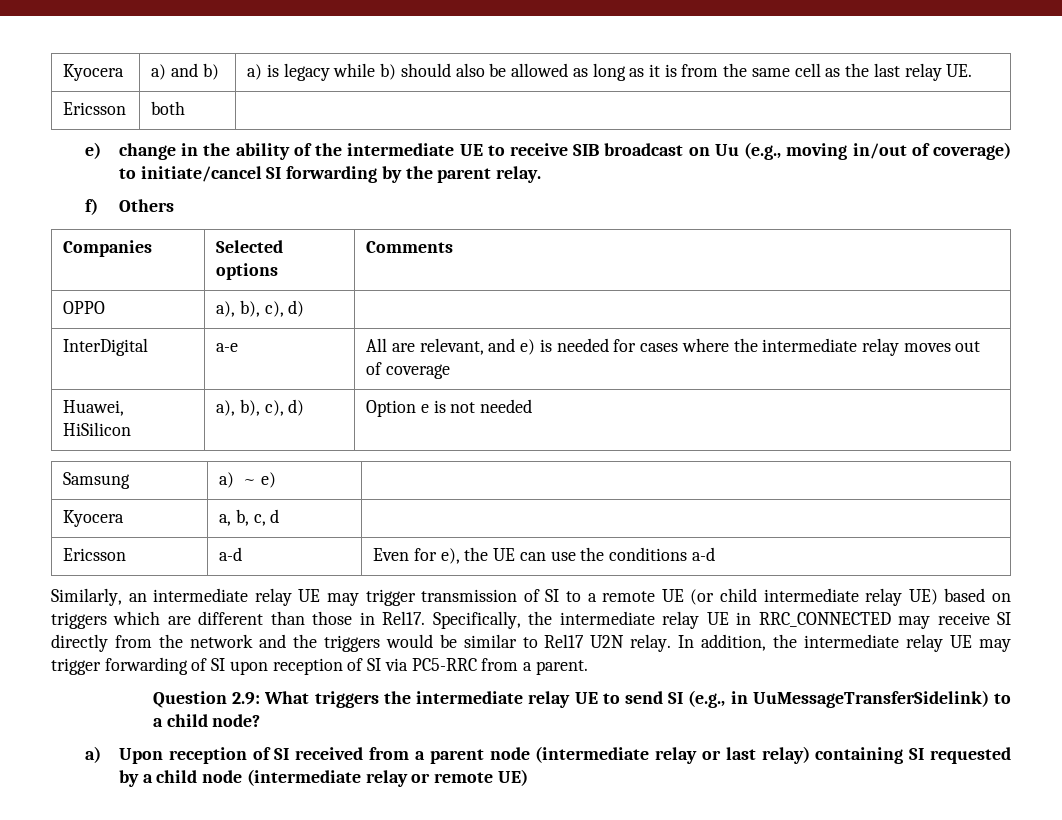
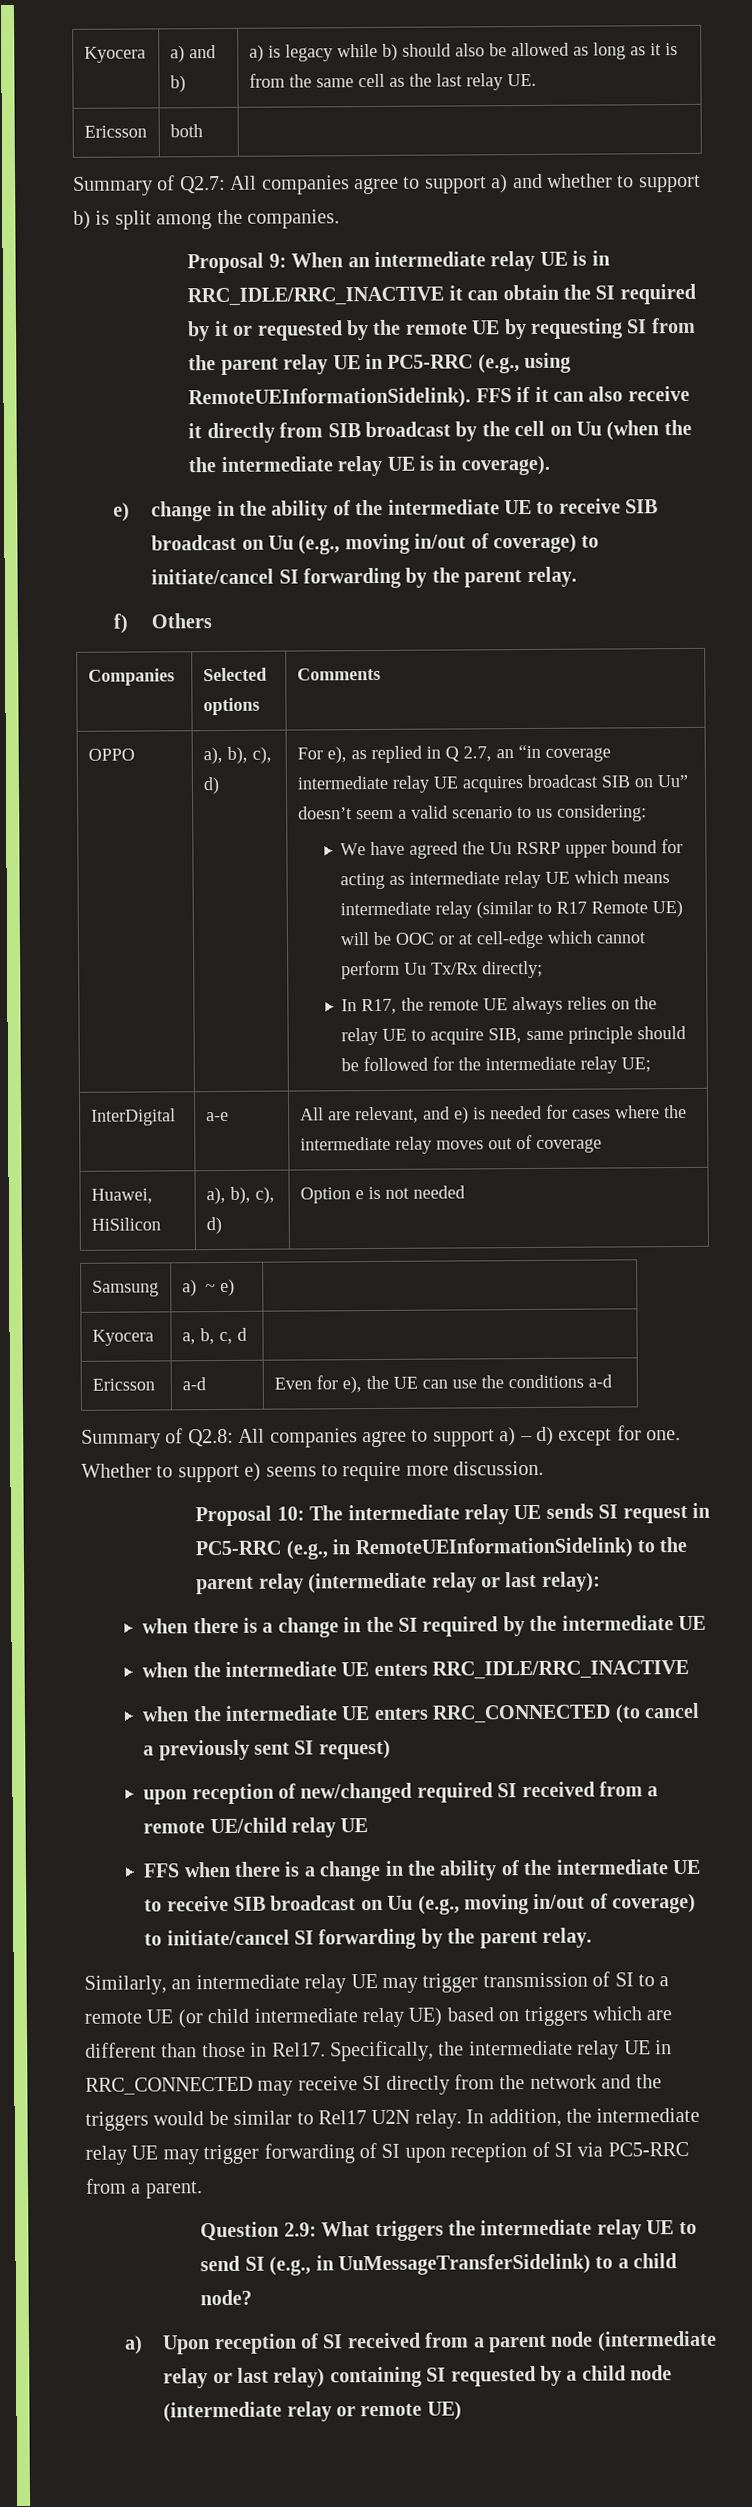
+ Summary of Q2.7: All companies agree to support a) and whether to support b) is split among the companies.
+ Proposal 9: When an intermediate relay UE is in RRC_IDLE/RRC_INACTIVE it can obtain the SI required by it or requested by the remote UE by requesting SI from the parent relay UE in PC5-RRC (e.g., using RemoteUEInformationSidelink). FFS if it can also receive it directly from SIB broadcast by the cell on Uu (when the the intermediate relay UE is in coverage).
+ For e), as replied in Q 2.7, an “in coverage intermediate relay UE acquires broadcast SIB on Uu” doesn’t seem a valid scenario to us considering:
+ We have agreed the Uu RSRP upper bound for acting as intermediate relay UE which means intermediate relay (similar to R17 Remote UE) will be OOC or at cell-edge which cannot perform Uu Tx/Rx directly;
+ In R17, the remote UE always relies on the relay UE to acquire SIB, same principle should be followed for the intermediate relay UE;
+ Summary of Q2.8: All companies agree to support a) – d) except for one. Whether to support e) seems to require more discussion.
+ Proposal 10: The intermediate relay UE sends SI request in PC5-RRC (e.g., in RemoteUEInformationSidelink) to the parent relay (intermediate relay or last relay):
+ when there is a change in the SI required by the intermediate UE
+ when the intermediate UE enters RRC_IDLE/RRC_INACTIVE
+ when the intermediate UE enters RRC_CONNECTED (to cancel a previously sent SI request)
+ upon reception of new/changed required SI received from a remote UE/child relay UE
+ FFS when there is a change in the ability of the intermediate UE to receive SIB broadcast on Uu (e.g., moving in/out of coverage) to initiate/cancel SI forwarding by the parent relay.

